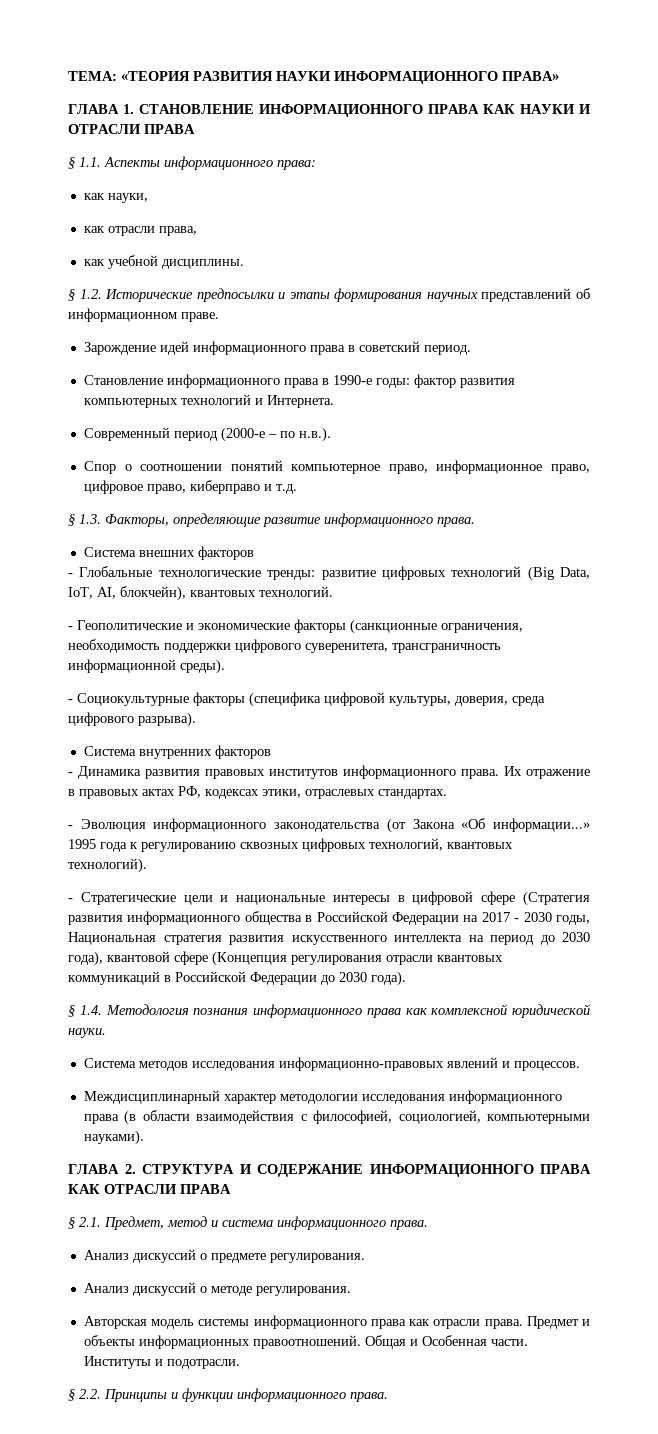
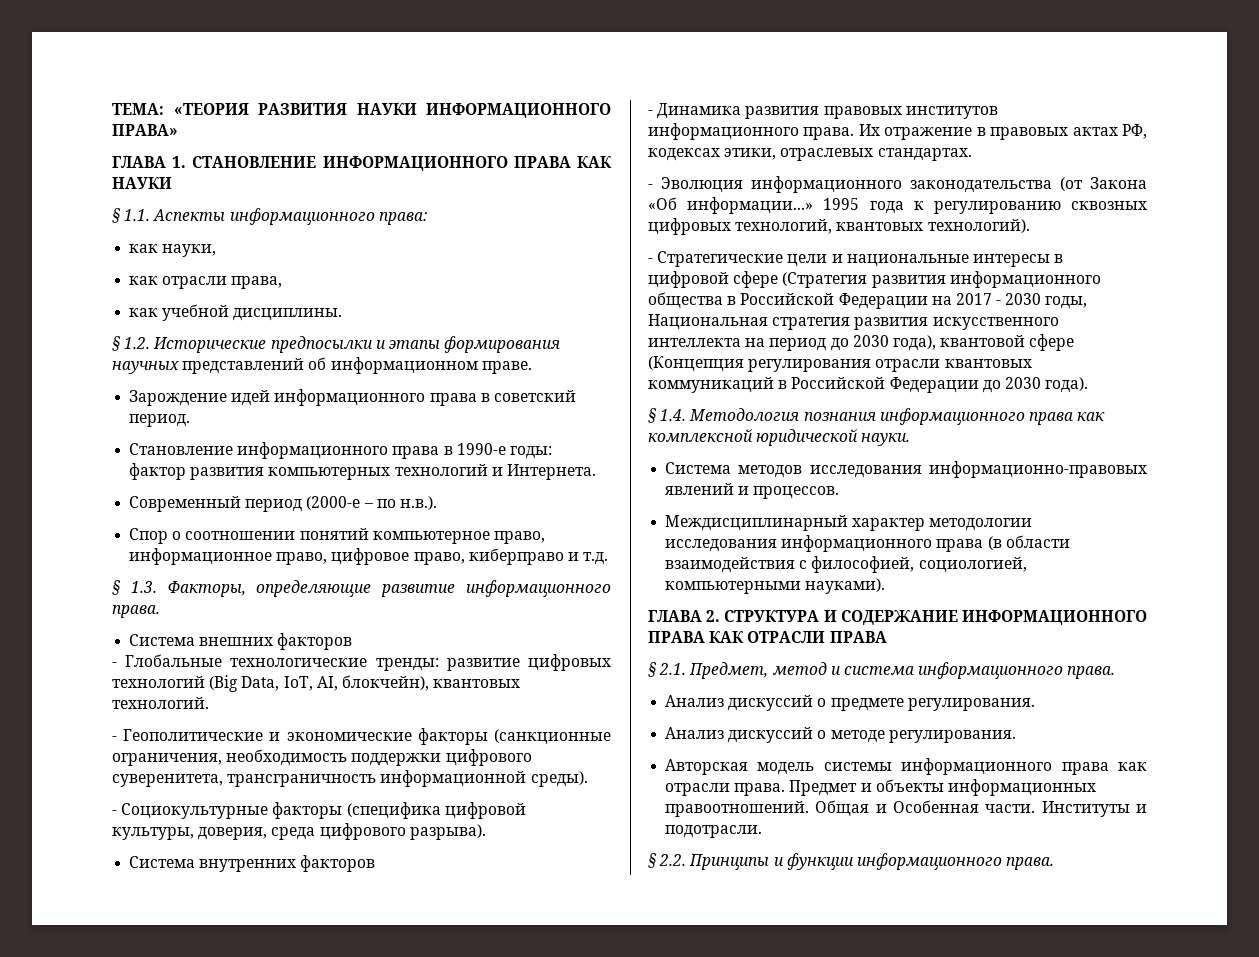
- ГЛАВА 1. СТАНОВЛЕНИЕ ИНФОРМАЦИОННОГО ПРАВА КАК НАУКИ И ОТРАСЛИ ПРАВА
+ ГЛАВА 1. СТАНОВЛЕНИЕ ИНФОРМАЦИОННОГО ПРАВА КАК НАУКИ

